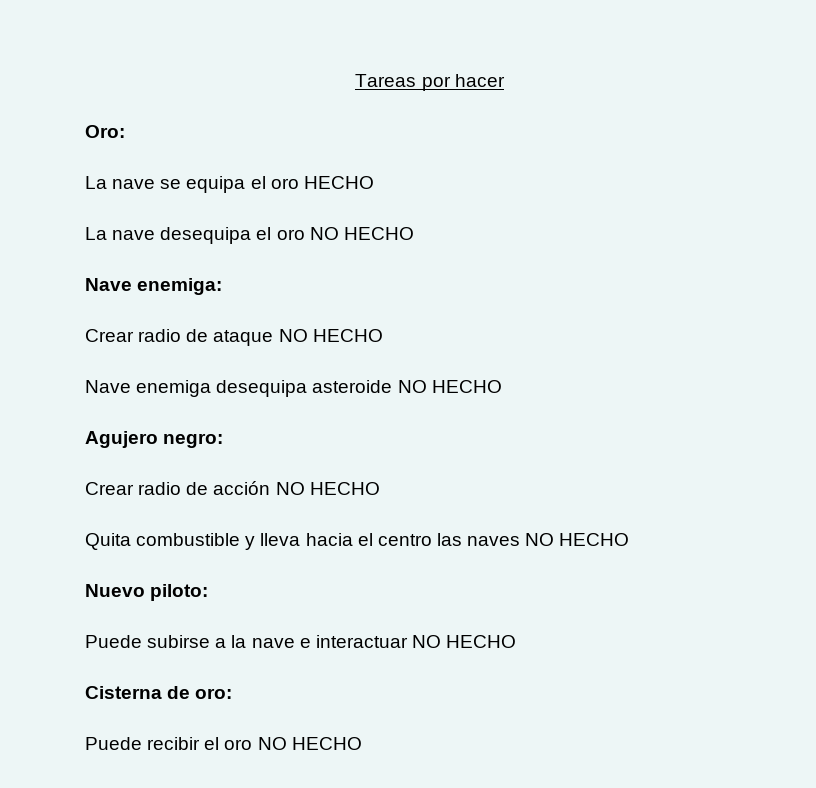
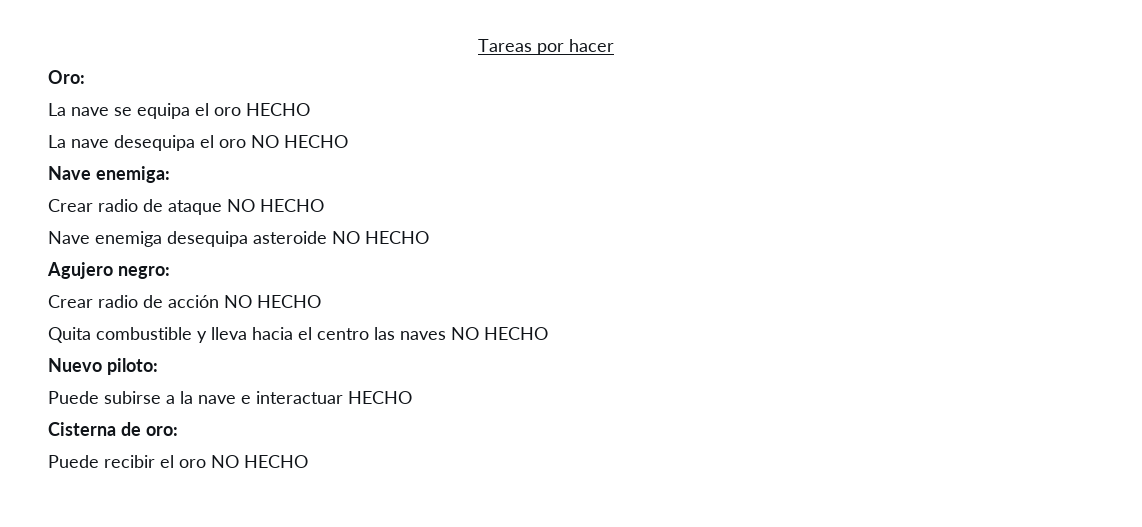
- Puede subirse a la nave e interactuar NO HECHO
+ Puede subirse a la nave e interactuar HECHO

